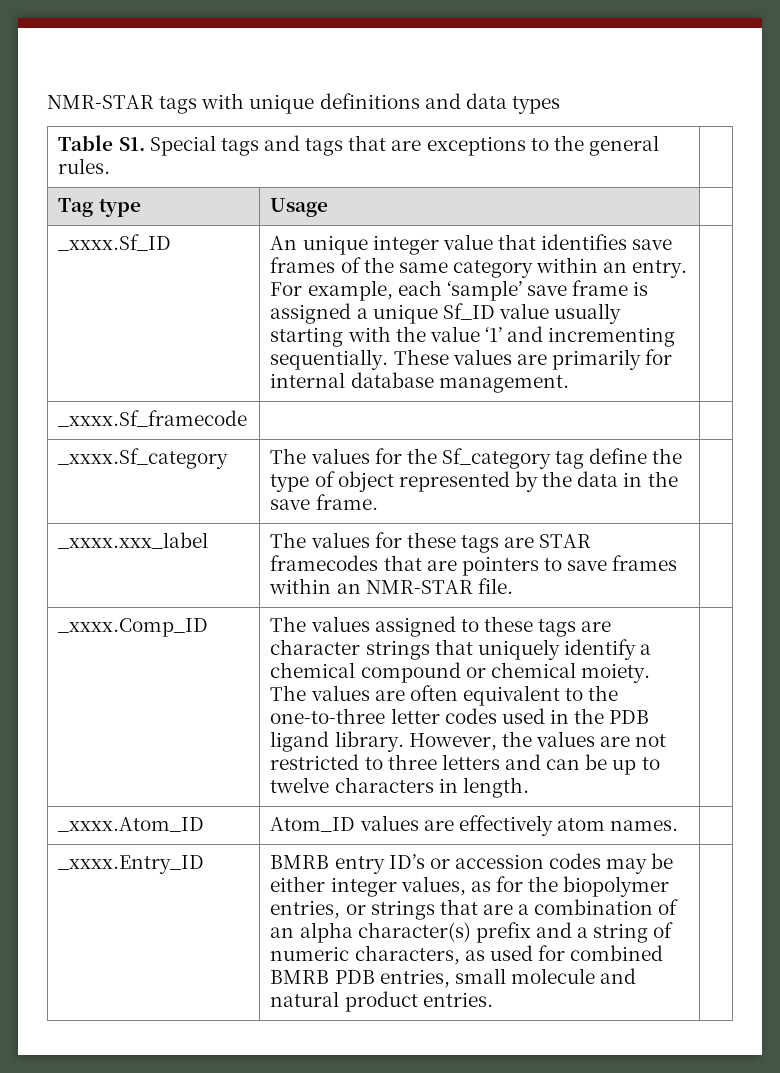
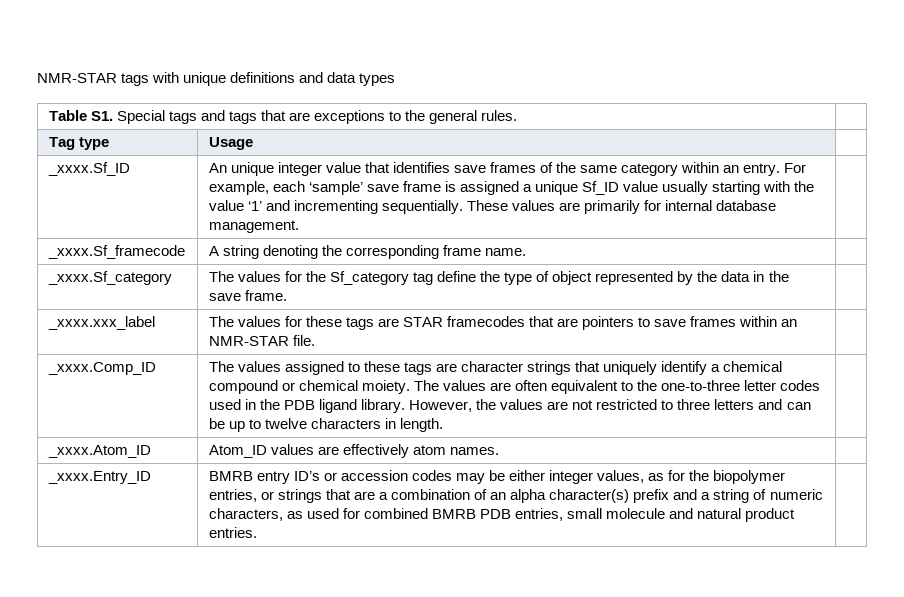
- _xxxx.Sf_framecode | |
+ _xxxx.Sf_framecode | A string denoting the corresponding frame name. |

